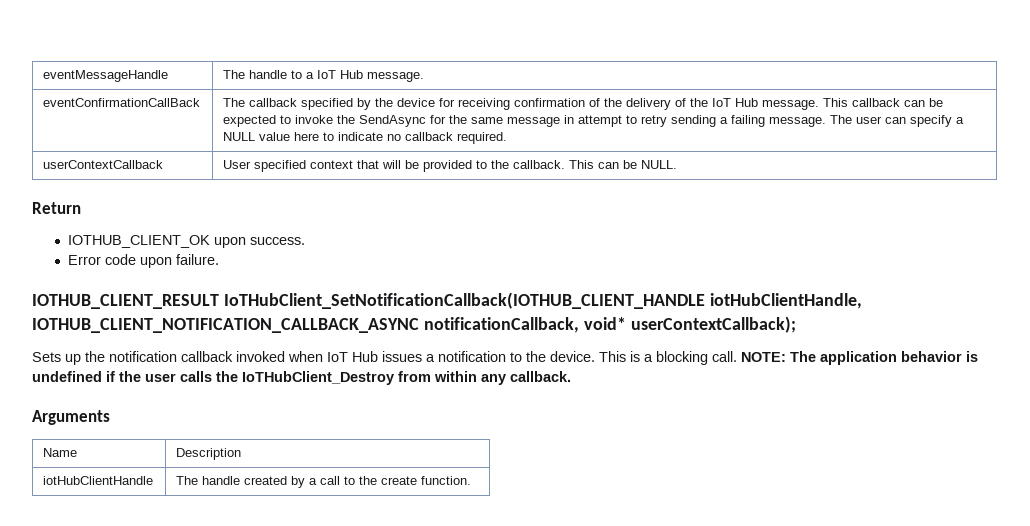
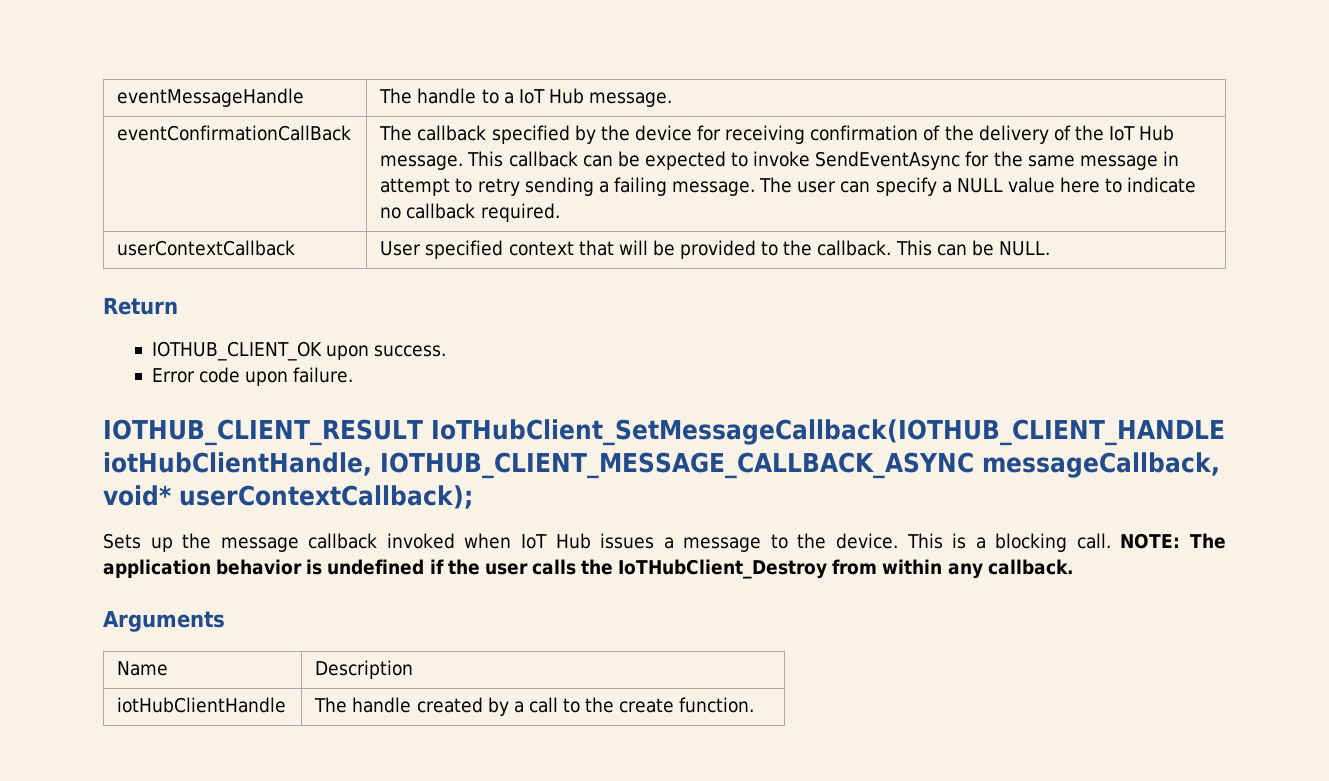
- This callback can be expected to invoke the SendAsync for the same message in attempt to retry sending a failing message.
+ This callback can be expected to invoke SendEventAsync for the same message in attempt to retry sending a failing message.
- IOTHUB_CLIENT_RESULT IoTHubClient_SetNotificationCallback(IOTHUB_CLIENT_HANDLE iotHubClientHandle, IOTHUB_CLIENT_NOTIFICATION_CALLBACK_ASYNC notificationCallback, void* userContextCallback);
+ IOTHUB_CLIENT_RESULT IoTHubClient_SetMessageCallback(IOTHUB_CLIENT_HANDLE iotHubClientHandle, IOTHUB_CLIENT_MESSAGE_CALLBACK_ASYNC messageCallback, void* userContextCallback);
- Sets up the notification callback invoked when IoT Hub issues a notification to the device.
+ Sets up the message callback invoked when IoT Hub issues a message to the device.

